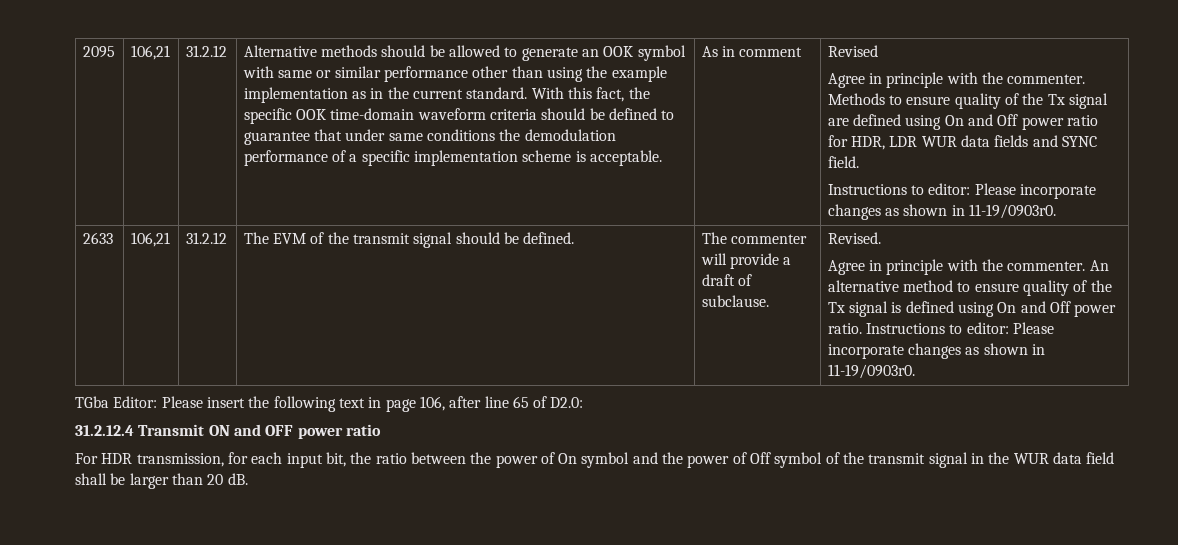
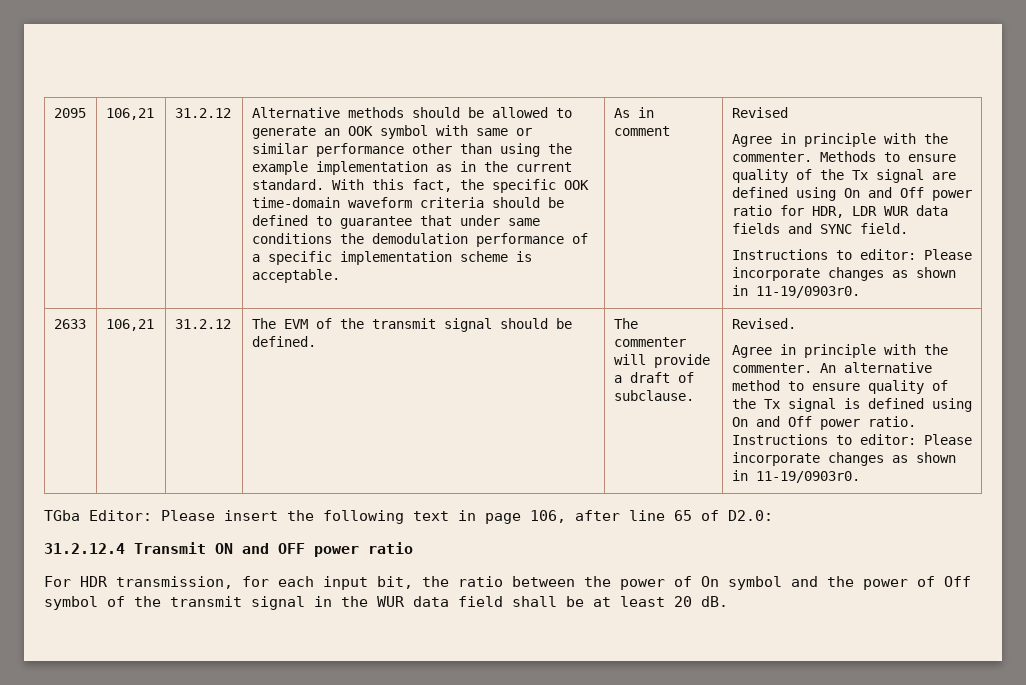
- For HDR transmission, for each input bit, the ratio between the power of On symbol and the power of Off symbol of the transmit signal in the WUR data field shall be larger than 20 dB.
+ For HDR transmission, for each input bit, the ratio between the power of On symbol and the power of Off symbol of the transmit signal in the WUR data field shall be at least 20 dB.

